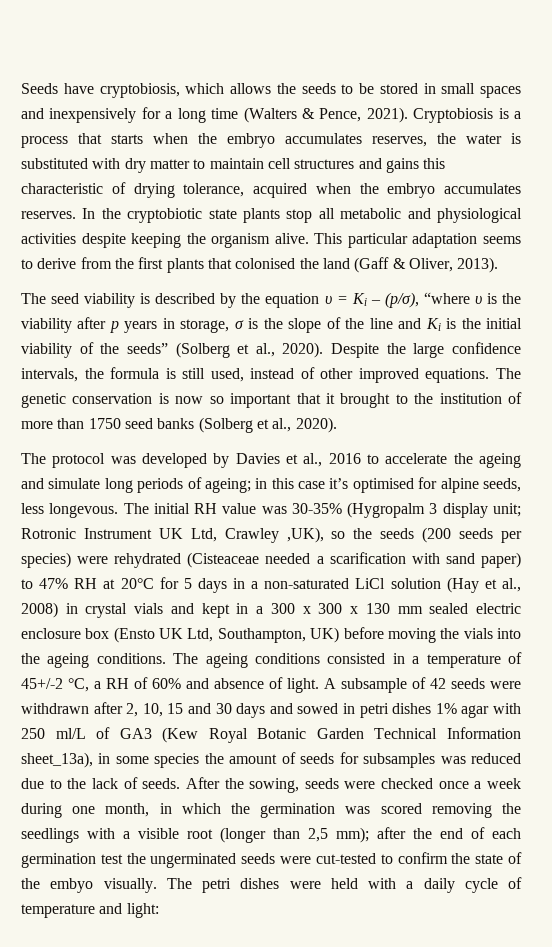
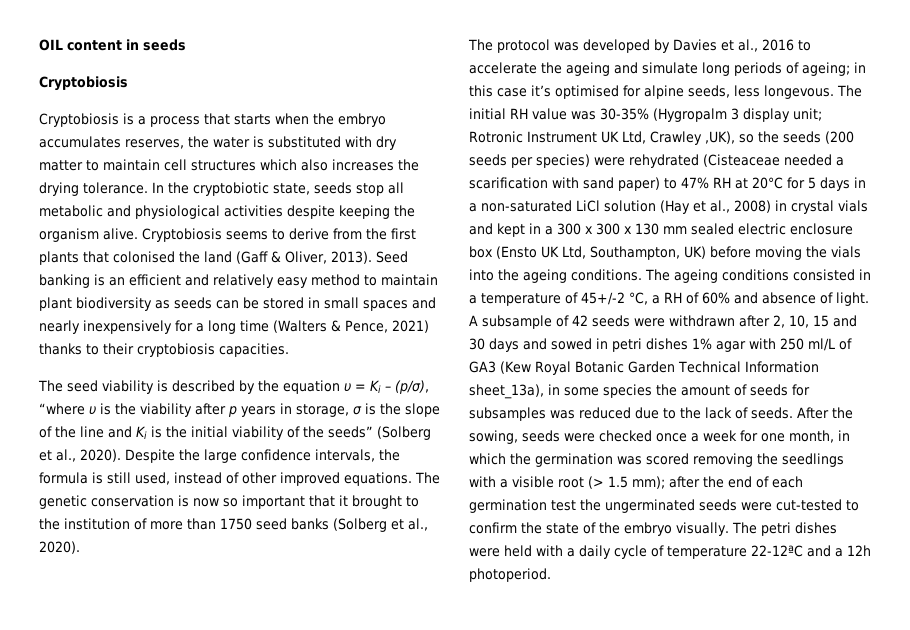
- Seeds have cryptobiosis, which allows the seeds to be stored in small spaces and inexpensively for a long time (Walters & Pence, 2021). Cryptobiosis is a process that starts when the embryo accumulates reserves, the water is substituted with dry matter to maintain cell structures and gains this characteristic of drying tolerance, acquired when the embryo accumulates reserves.
+ OIL content in seeds
+ Cryptobiosis
+ Cryptobiosis is a process that starts when the embryo accumulates reserves, the water is substituted with dry matter to maintain cell structures which also increases the drying tolerance.
- In the cryptobiotic state plants stop all metabolic and physiological activities despite keeping the organism alive.
+ In the cryptobiotic state, seeds stop all metabolic and physiological activities despite keeping the organism alive.
- This particular adaptation seems to derive from the first plants that colonised the land (Gaff & Oliver, 2013).
+ Cryptobiosis seems to derive from the first plants that colonised the land (Gaff & Oliver, 2013). Seed banking is an efficient and relatively easy method to maintain plant biodiversity as seeds can be stored in small spaces and nearly inexpensively for a long time (Walters & Pence, 2021) thanks to their cryptobiosis capacities.
- After the sowing, seeds were checked once a week during one month, in which the germination was scored removing the seedlings with a visible root (longer than 2,5 mm); after the end of each germination test the ungerminated seeds were cut-tested to confirm the state of the embyo visually.
+ After the sowing, seeds were checked once a week for one month, in which the germination was scored removing the seedlings with a visible root (> 1.5 mm); after the end of each germination test the ungerminated seeds were cut-tested to confirm the state of the embryo visually.
- The petri dishes were held with a daily cycle of temperature and light:
+ The petri dishes were held with a daily cycle of temperature 22-12ªC and a 12h photoperiod.

